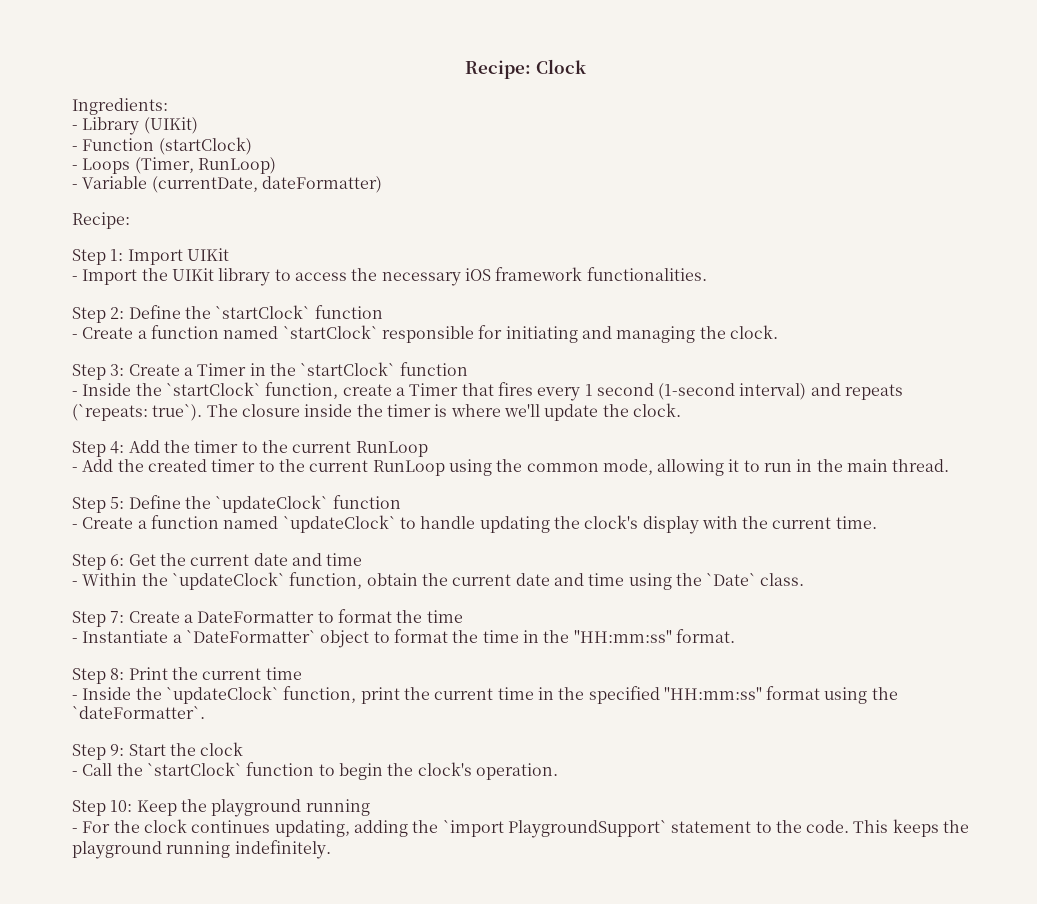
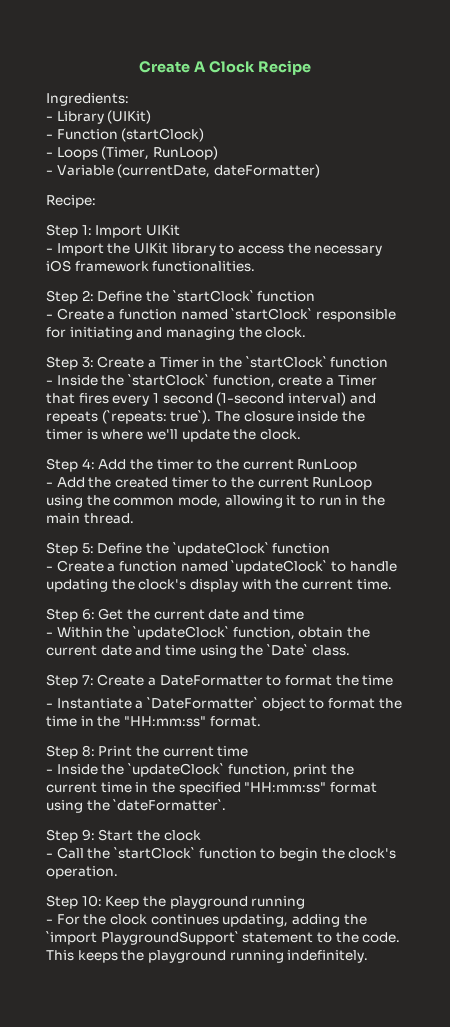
- Recipe: Clock
+ Create A Clock Recipe

